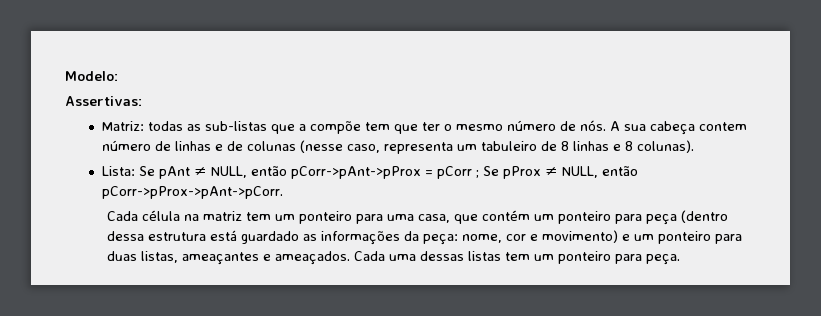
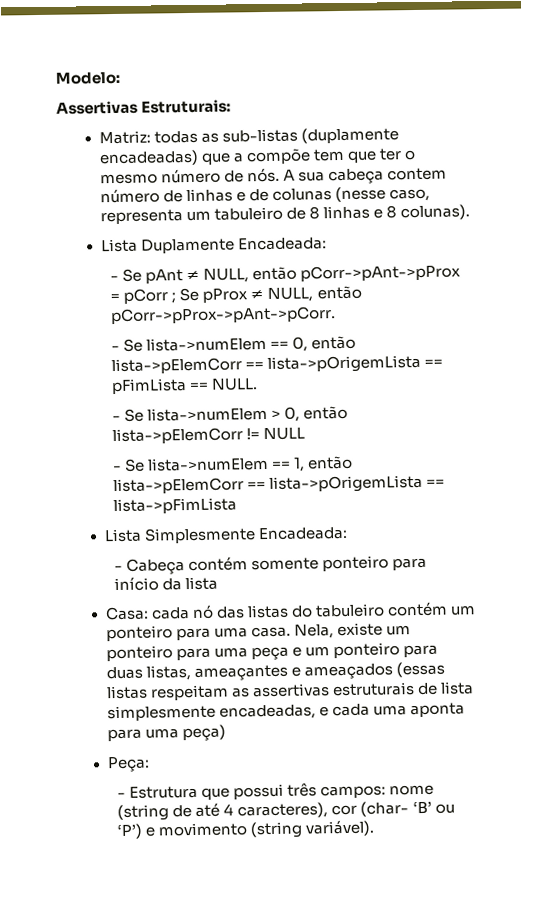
- Assertivas:
+ Assertivas Estruturais:
- Matriz: todas as sub-listas que a compõe tem que ter o mesmo número de nós.
+ Matriz: todas as sub-listas (duplamente encadeadas) que a compõe tem que ter o mesmo número de nós.
- Lista: Se pAnt ≠ NULL, então pCorr->pAnt->pProx = pCorr ; Se pProx ≠ NULL, então pCorr->pProx->pAnt->pCorr.
+ Lista Duplamente Encadeada:
+ - Se pAnt ≠ NULL, então pCorr->pAnt->pProx = pCorr ; Se pProx ≠ NULL, então pCorr->pProx->pAnt->pCorr.
- Cada célula na matriz tem um ponteiro para uma casa, que contém um ponteiro para peça (dentro dessa estrutura está guardado as informações da peça: nome, cor e movimento) e um ponteiro para duas listas, ameaçantes e ameaçados. Cada uma dessas listas tem um ponteiro para peça.
+ - Se lista->numElem == 0, então lista->pElemCorr == lista->pOrigemLista == pFimLista == NULL.
+ - Se lista->numElem > 0, então lista->pElemCorr != NULL
+ - Se lista->numElem == 1, então lista->pElemCorr == lista->pOrigemLista == lista->pFimLista
+ Lista Simplesmente Encadeada:
+ - Cabeça contém somente ponteiro para início da lista
+ Casa: cada nó das listas do tabuleiro contém um ponteiro para uma casa. Nela, existe um ponteiro para uma peça e um ponteiro para duas listas, ameaçantes e ameaçados (essas listas respeitam as assertivas estruturais de lista simplesmente encadeadas, e cada uma aponta para uma peça)
+ Peça:
+ - Estrutura que possui três campos: nome (string de até 4 caracteres), cor (char- ‘B’ ou ‘P’) e movimento (string variável).

